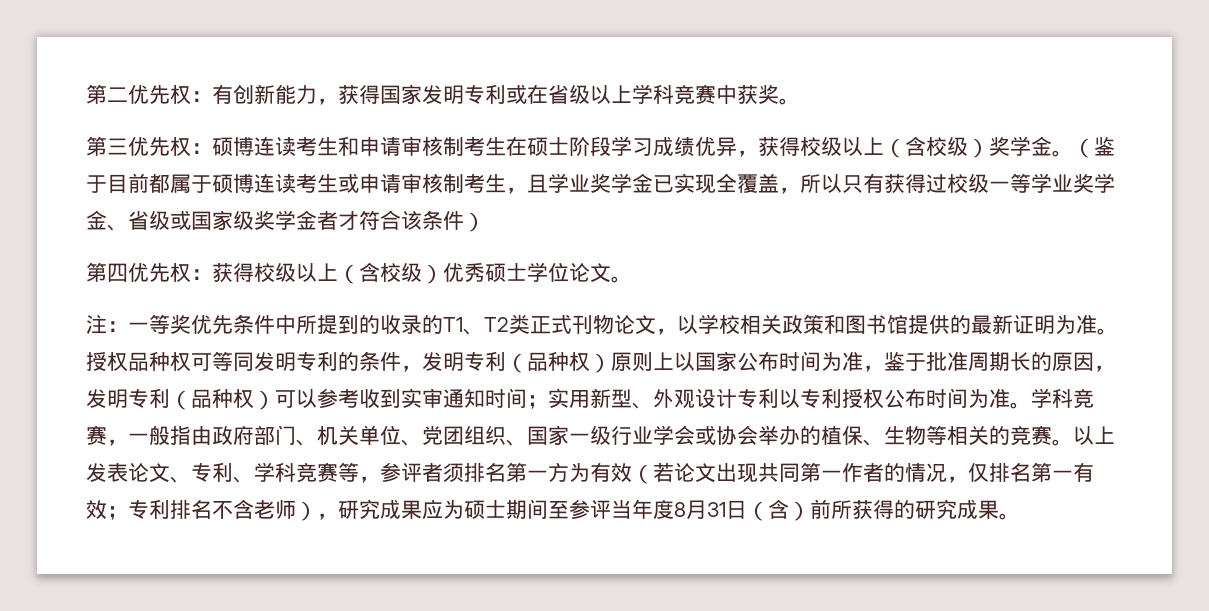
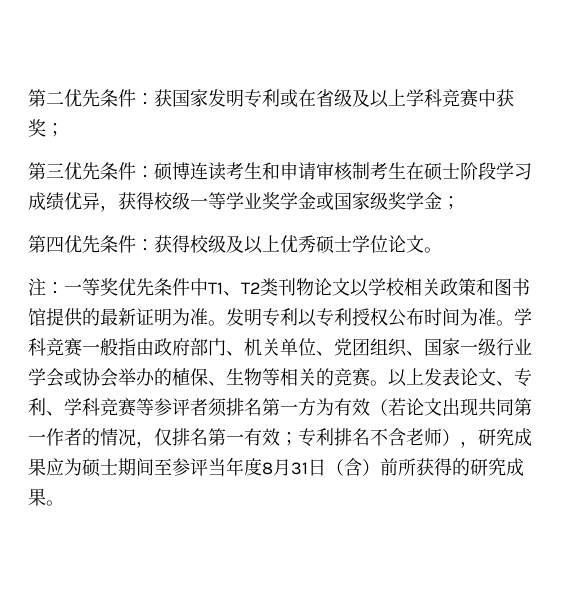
- 第二优先权：有创新能力，获得国家发明专利或在省级以上学科竞赛中获奖。
+ 第二优先条件：获国家发明专利或在省级及以上学科竞赛中获奖；
- 第三优先权：硕博连读考生和申请审核制考生在硕士阶段学习成绩优异，获得校级以上（含校级）奖学金。（鉴于目前都属于硕博连读考生或申请审核制考生，且学业奖学金已实现全覆盖，所以只有获得过校级一等学业奖学金、省级或国家级奖学金者才符合该条件）
+ 第三优先条件：硕博连读考生和申请审核制考生在硕士阶段学习成绩优异，获得校级一等学业奖学金或国家级奖学金；
- 第四优先权：获得校级以上（含校级）优秀硕士学位论文。
+ 第四优先条件：获得校级及以上优秀硕士学位论文。
- 注：一等奖优先条件中所提到的收录的T1、T2类正式刊物论文，以学校相关政策和图书馆提供的最新证明为准。
+ 注：一等奖优先条件中T1、T2类刊物论文以学校相关政策和图书馆提供的最新证明为准。
- 授权品种权可等同发明专利的条件，发明专利（品种权）原则上以国家公布时间为准，鉴于批准周期长的原因，发明专利（品种权）可以参考收到实审通知时间；实用新型、外观设计专利以专利授权公布时间为准。
+ 发明专利以专利授权公布时间为准。
- 学科竞赛，一般指由政府部门、机关单位、党团组织、国家一级行业学会或协会举办的植保、生物等相关的竞赛。
+ 学科竞赛一般指由政府部门、机关单位、党团组织、国家一级行业学会或协会举办的植保、生物等相关的竞赛。
- 以上发表论文、专利、学科竞赛等，参评者须排名第一方为有效（若论文出现共同第一作者的情况，仅排名第一有效；专利排名不含老师），研究成果应为硕士期间至参评当年度8月31日（含）前所获得的研究成果。
+ 以上发表论文、专利、学科竞赛等参评者须排名第一方为有效（若论文出现共同第一作者的情况，仅排名第一有效；专利排名不含老师），研究成果应为硕士期间至参评当年度8月31日（含）前所获得的研究成果。

